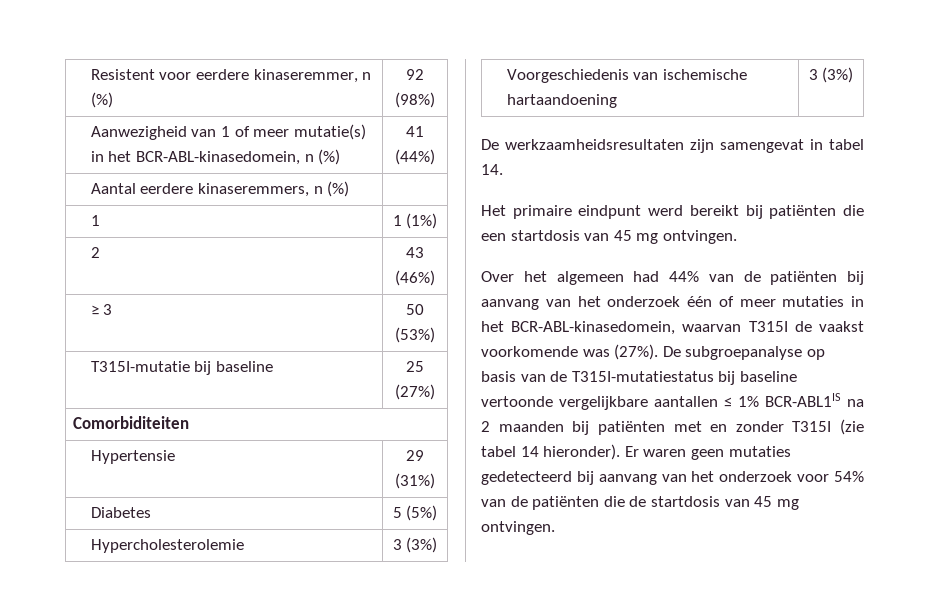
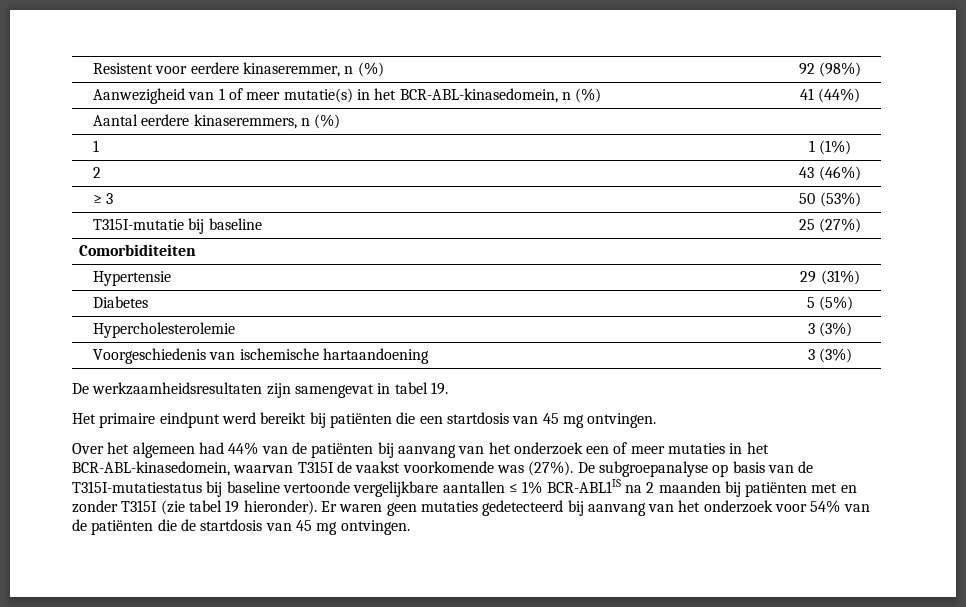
- De werkzaamheidsresultaten zijn samengevat in tabel 14.
+ De werkzaamheidsresultaten zijn samengevat in tabel 19.
- Over het algemeen had 44% van de patiënten bij aanvang van het onderzoek één of meer mutaties in het BCR-ABL-kinasedomein, waarvan T315I de vaakst voorkomende was (27%).
+ Over het algemeen had 44% van de patiënten bij aanvang van het onderzoek een of meer mutaties in het BCR-ABL-kinasedomein, waarvan T315I de vaakst voorkomende was (27%).
- De subgroepanalyse op basis van de T315I-mutatiestatus bij baseline vertoonde vergelijkbare aantallen ≤ 1% BCR-ABL1IS na 2 maanden bij patiënten met en zonder T315I (zie tabel 14 hieronder).
+ De subgroepanalyse op basis van de T315I-mutatiestatus bij baseline vertoonde vergelijkbare aantallen ≤ 1% BCR-ABL1IS na 2 maanden bij patiënten met en zonder T315I (zie tabel 19 hieronder).

